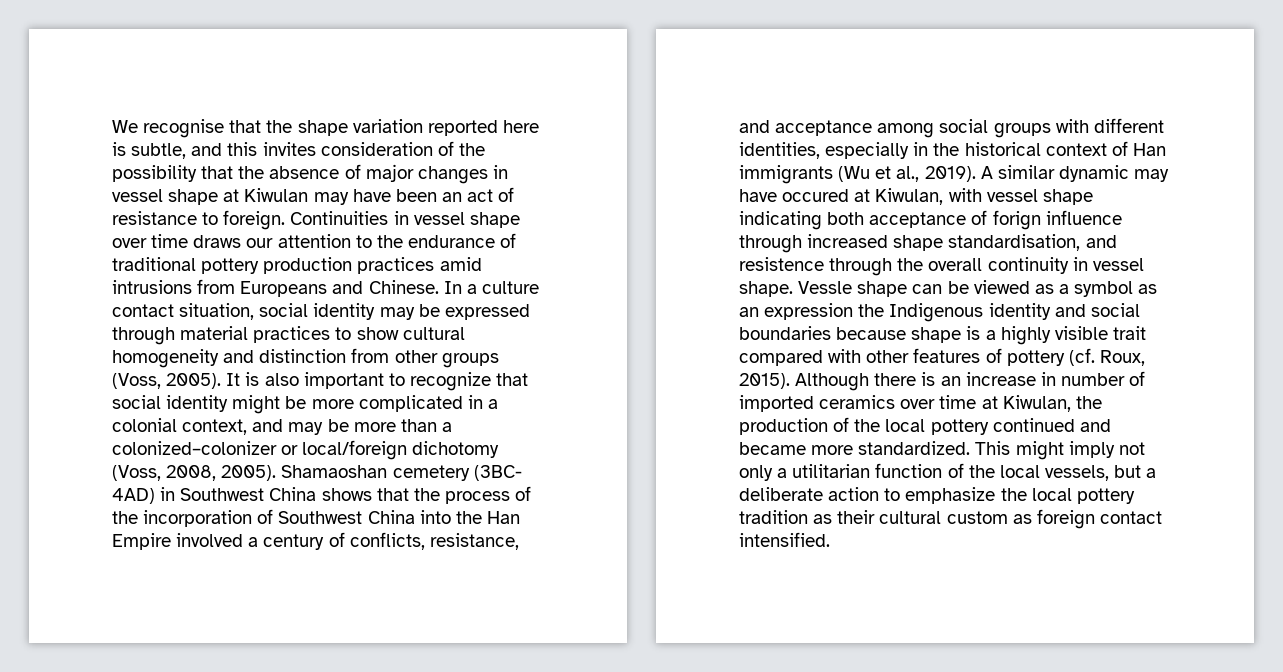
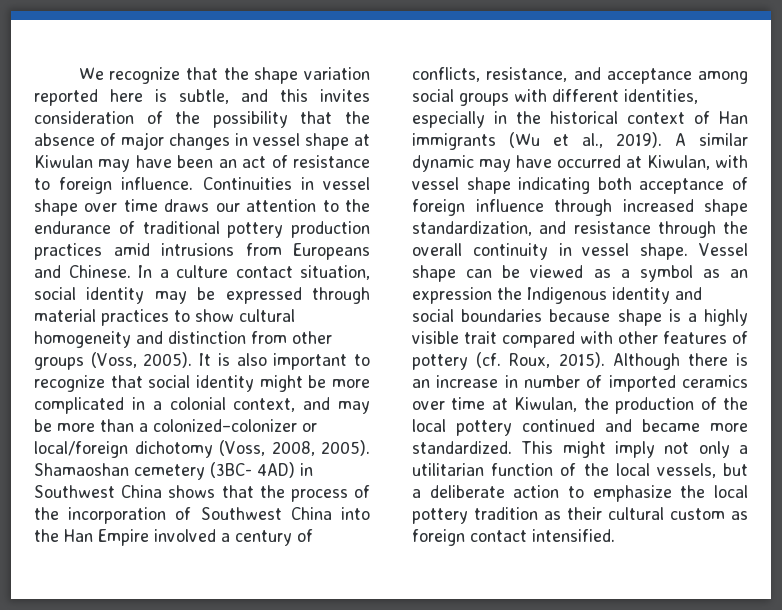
- We recognise that the shape variation reported here is subtle, and this invites consideration of the possibility that the absence of major changes in vessel shape at Kiwulan may have been an act of resistance to foreign.
+ We recognize that the shape variation reported here is subtle, and this invites consideration of the possibility that the absence of major changes in vessel shape at Kiwulan may have been an act of resistance to foreign influence.
- A similar dynamic may have occured at Kiwulan, with vessel shape indicating both acceptance of forign influence through increased shape standardisation, and resistence through the overall continuity in vessel shape.
+ A similar dynamic may have occurred at Kiwulan, with vessel shape indicating both acceptance of foreign influence through increased shape standardization, and resistance through the overall continuity in vessel shape.
- Vessle shape can be viewed as a symbol as an expression the Indigenous identity and social boundaries because shape is a highly visible trait compared with other features of pottery (cf. Roux, 2015).
+ Vessel shape can be viewed as a symbol as an expression the Indigenous identity and social boundaries because shape is a highly visible trait compared with other features of pottery (cf. Roux, 2015).

